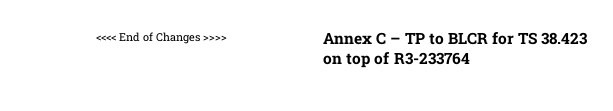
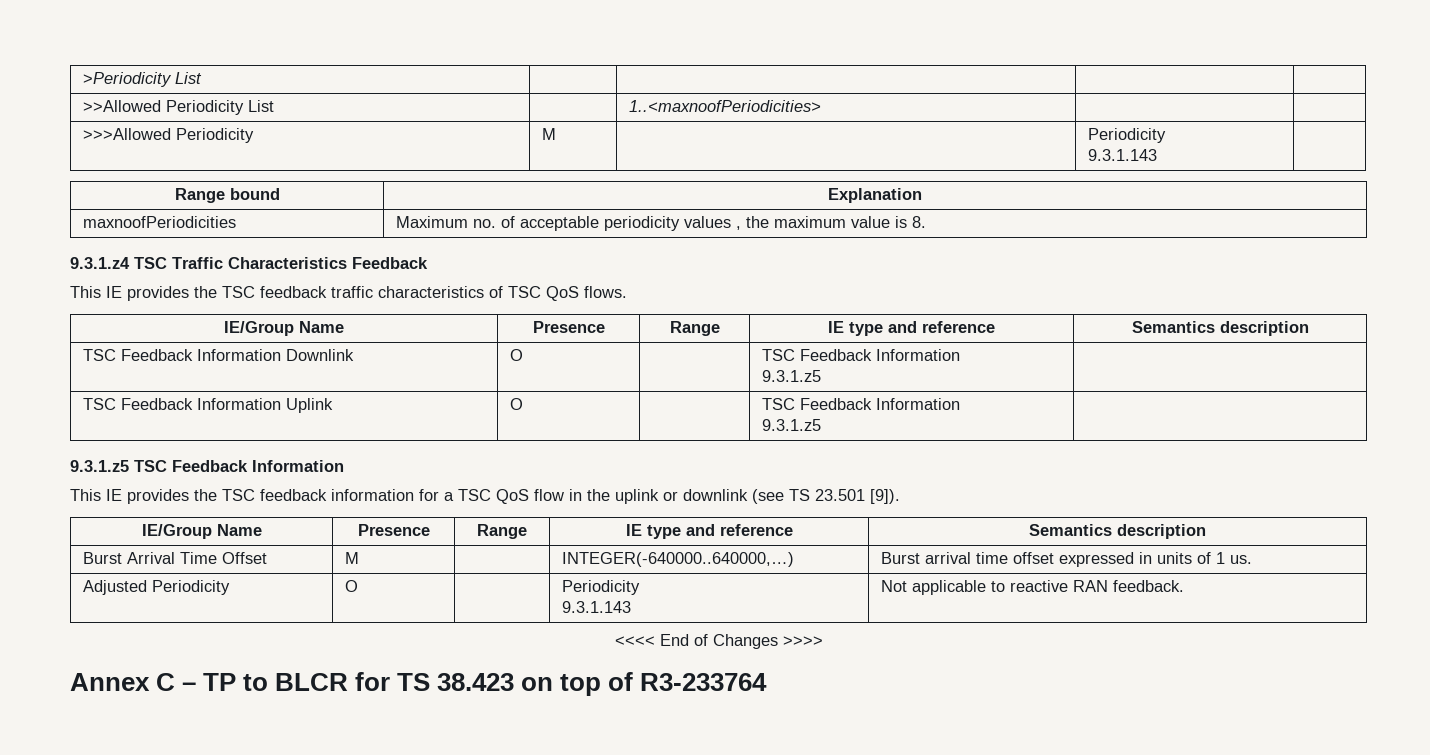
+ >Periodicity List | | | |
+ >>Allowed Periodicity List | | 1..<maxnoofPeriodicities> | |
+ >>>Allowed Periodicity | M | | Periodicity
+ 9.3.1.143 |
+ Range bound | Explanation
+ maxnoofPeriodicities | Maximum no. of acceptable periodicity values , the maximum value is 8.
+ 9.3.1.z4 TSC Traffic Characteristics Feedback
+ This IE provides the TSC feedback traffic characteristics of TSC QoS flows.
+ IE/Group Name | Presence | Range | IE type and reference | Semantics description
+ TSC Feedback Information Downlink | O | | TSC Feedback Information
+ 9.3.1.z5 |
+ TSC Feedback Information Uplink | O | | TSC Feedback Information
+ 9.3.1.z5 |
+ 9.3.1.z5 TSC Feedback Information
+ This IE provides the TSC feedback information for a TSC QoS flow in the uplink or downlink (see TS 23.501 [9]).
+ IE/Group Name | Presence | Range | IE type and reference | Semantics description
+ Burst Arrival Time Offset | M | | INTEGER(-640000..640000,…) | Burst arrival time offset expressed in units of 1 us.
+ Adjusted Periodicity | O | | Periodicity
+ 9.3.1.143 | Not applicable to reactive RAN feedback.

